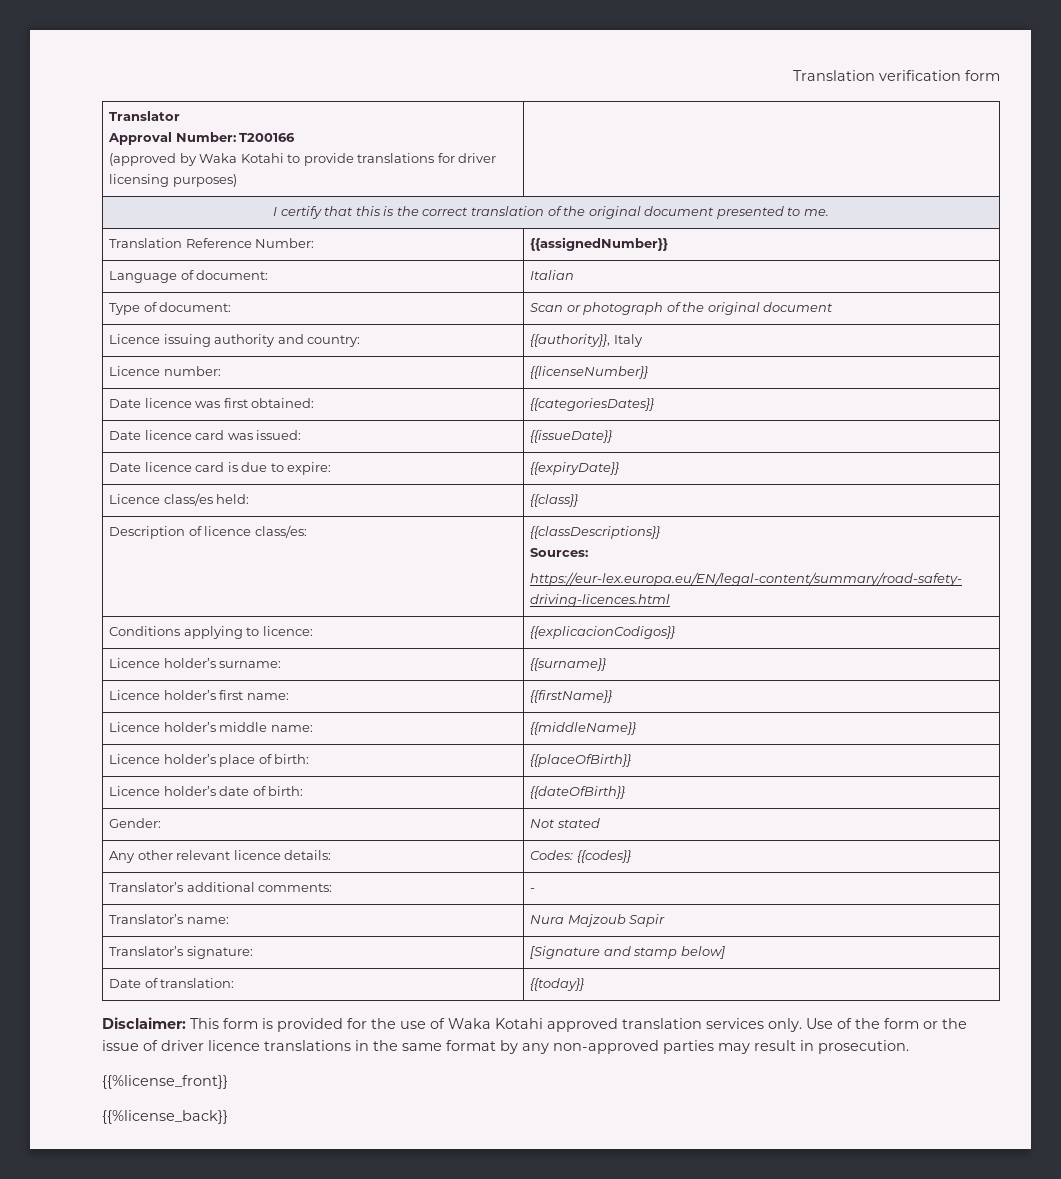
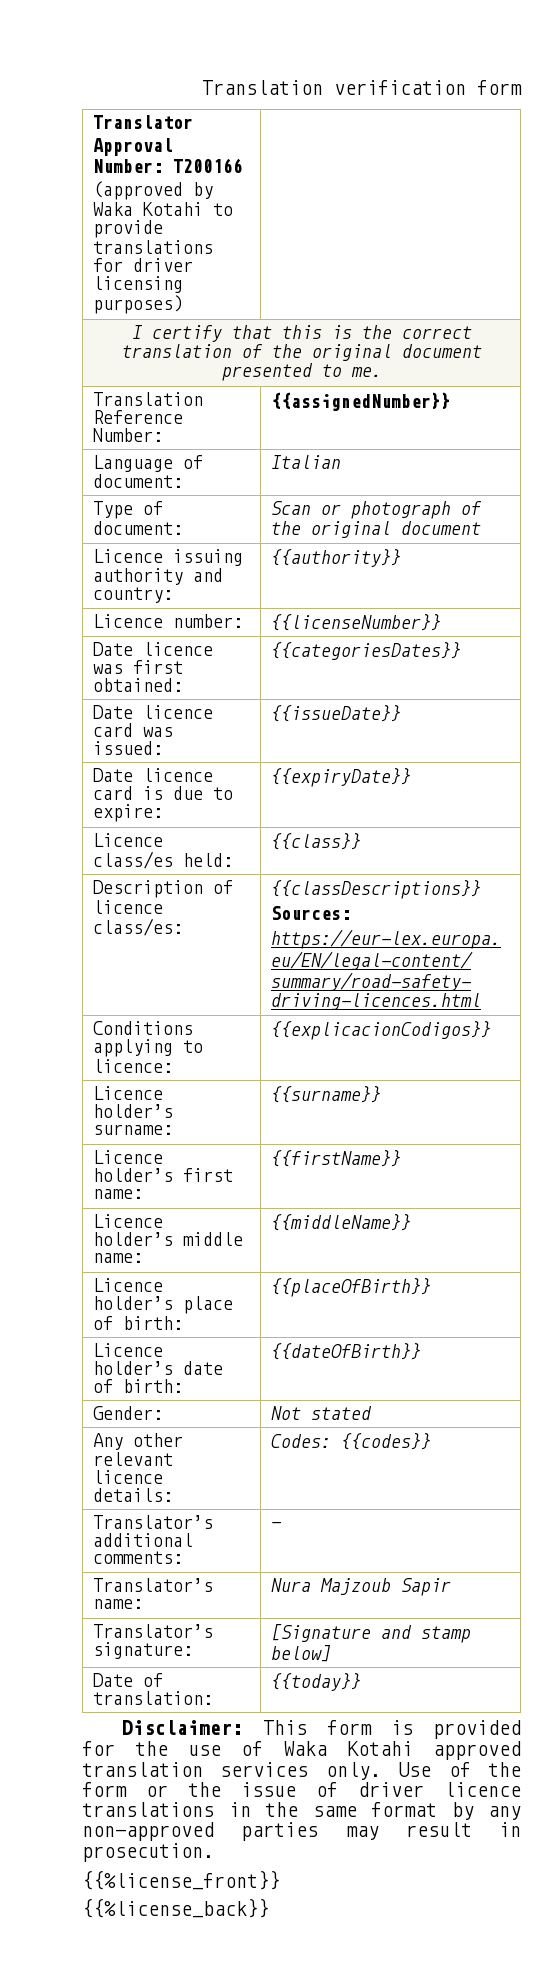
- Licence issuing authority and country: | {{authority}}, Italy
+ Licence issuing authority and country: | {{authority}}

